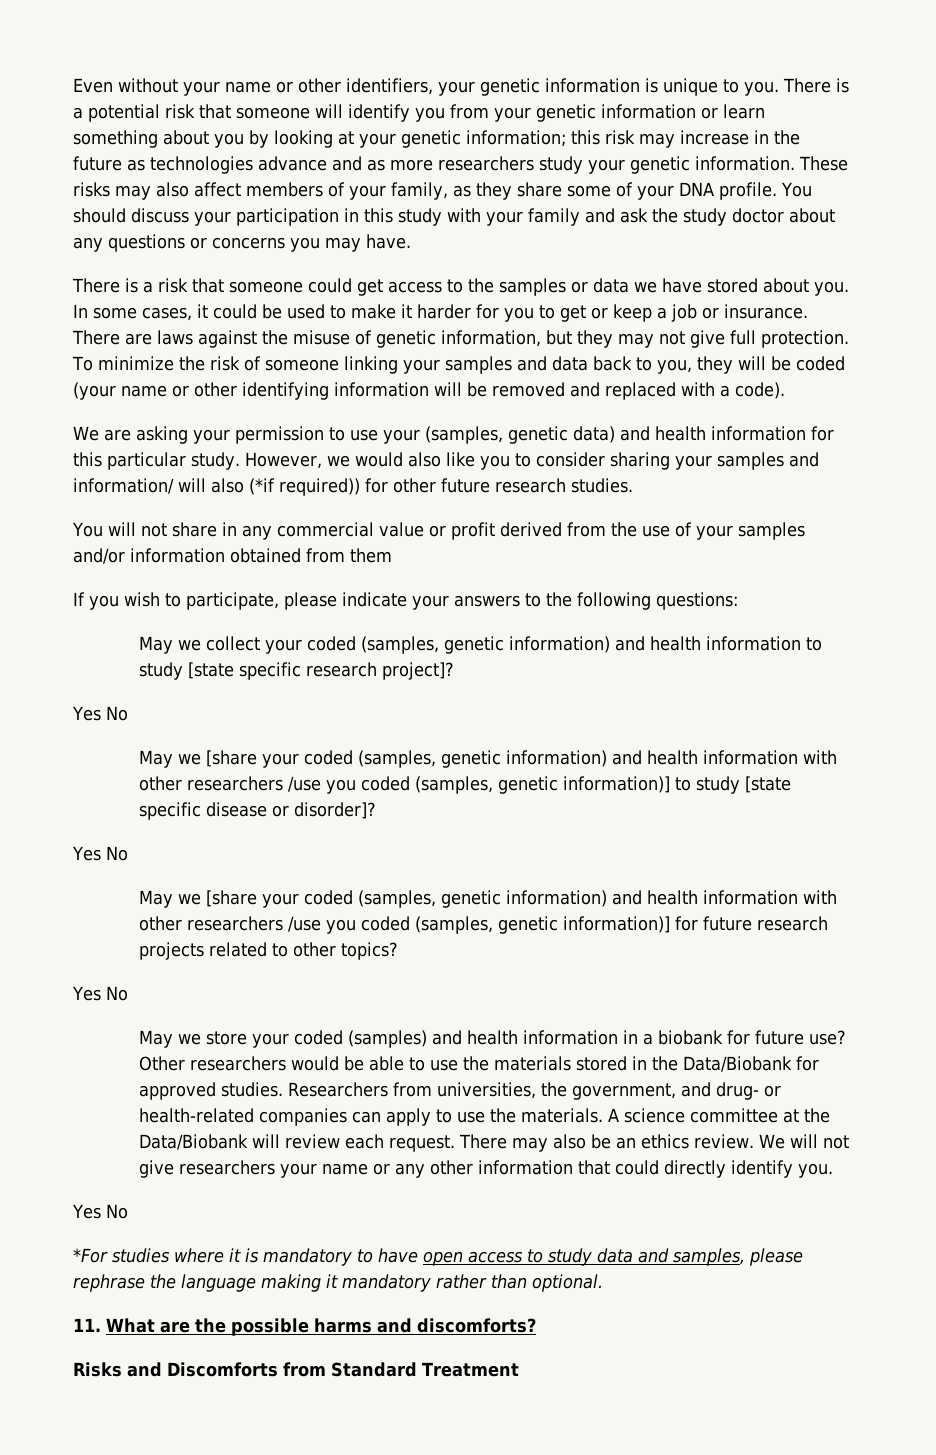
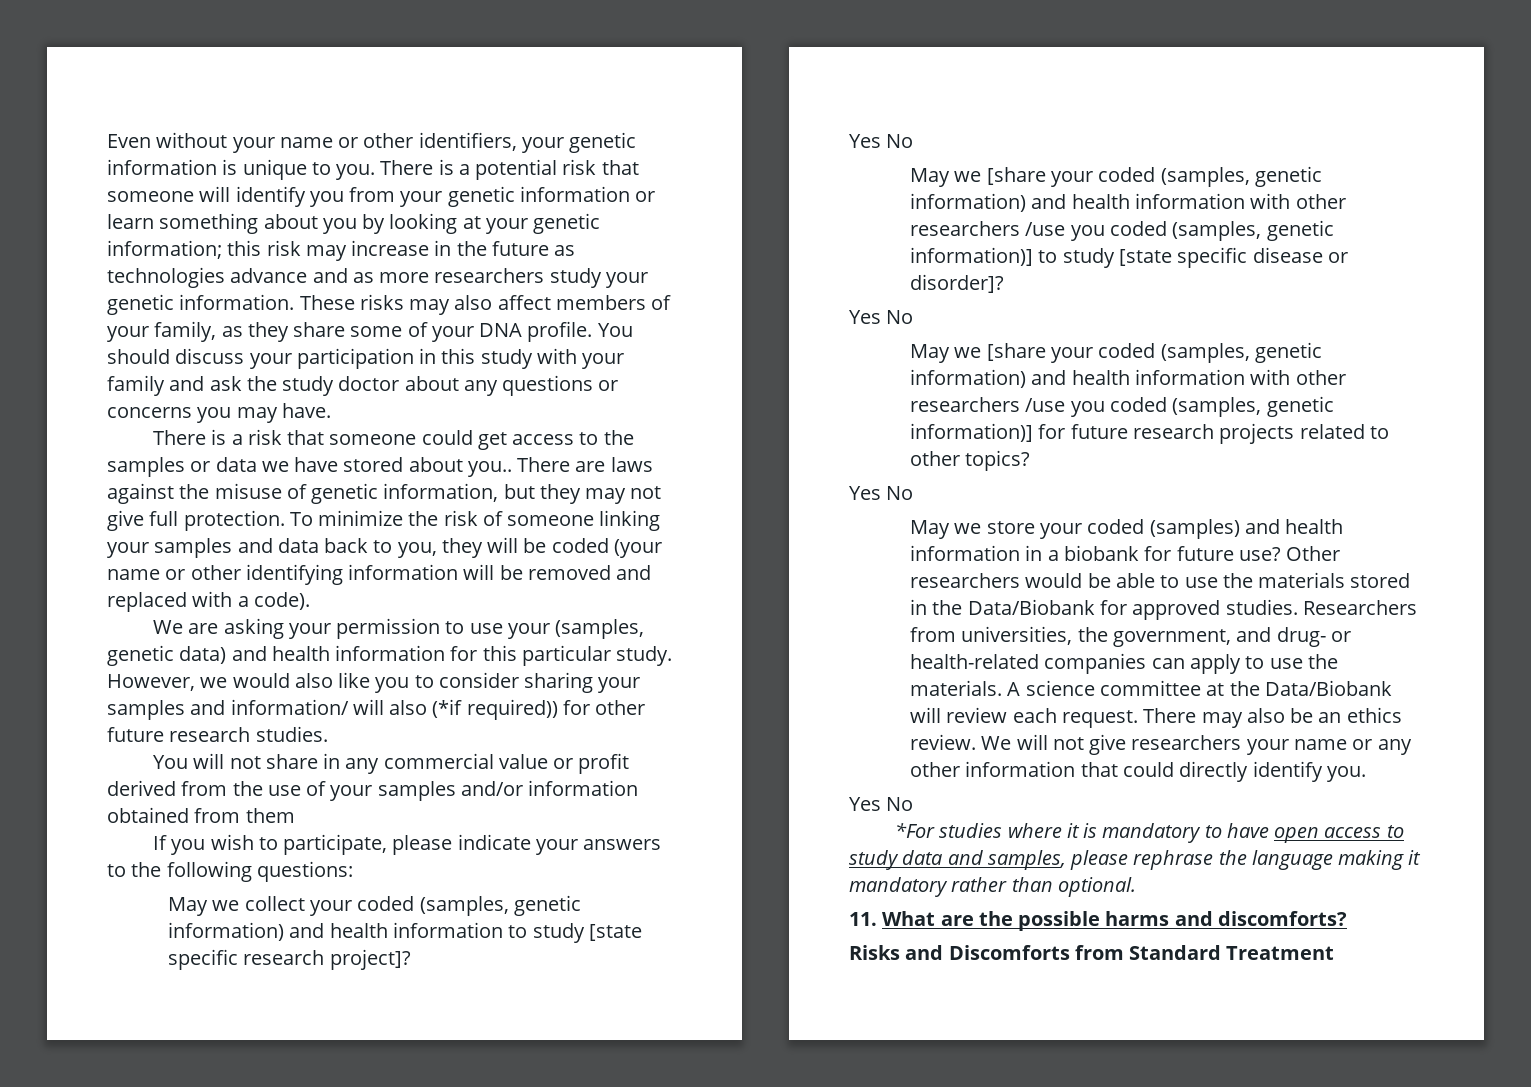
- There is a risk that someone could get access to the samples or data we have stored about you. In some cases, it could be used to make it harder for you to get or keep a job or insurance.
+ There is a risk that someone could get access to the samples or data we have stored about you..

